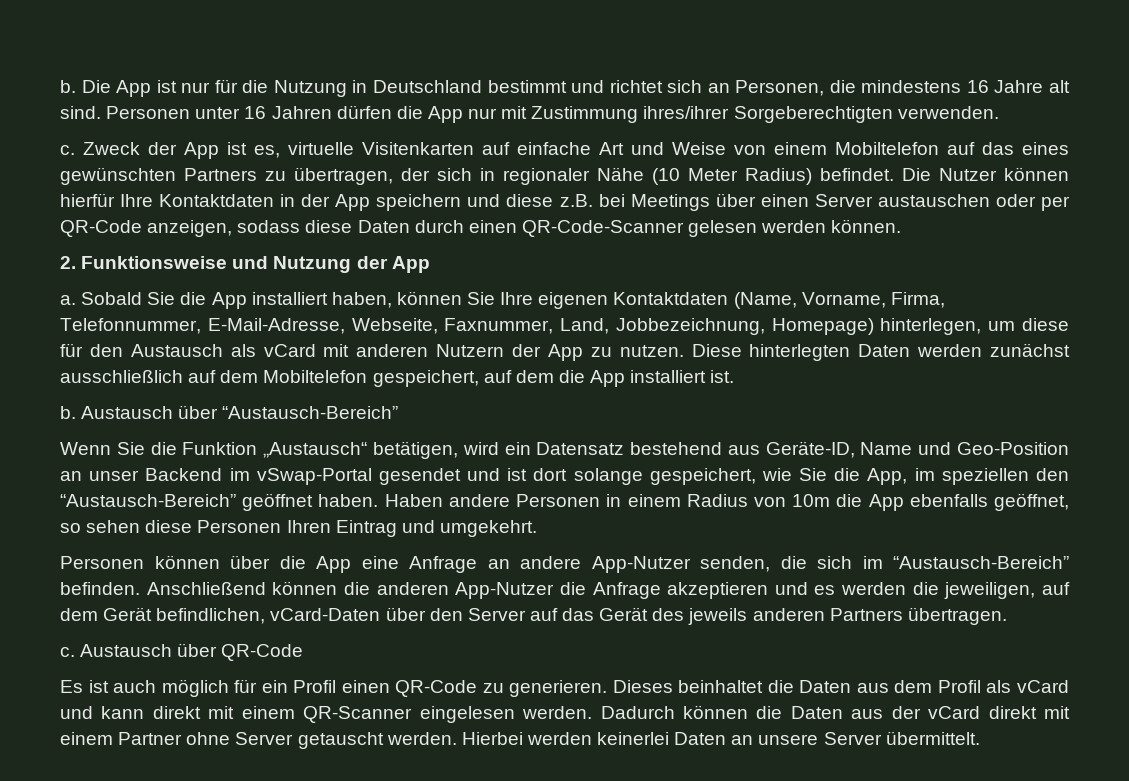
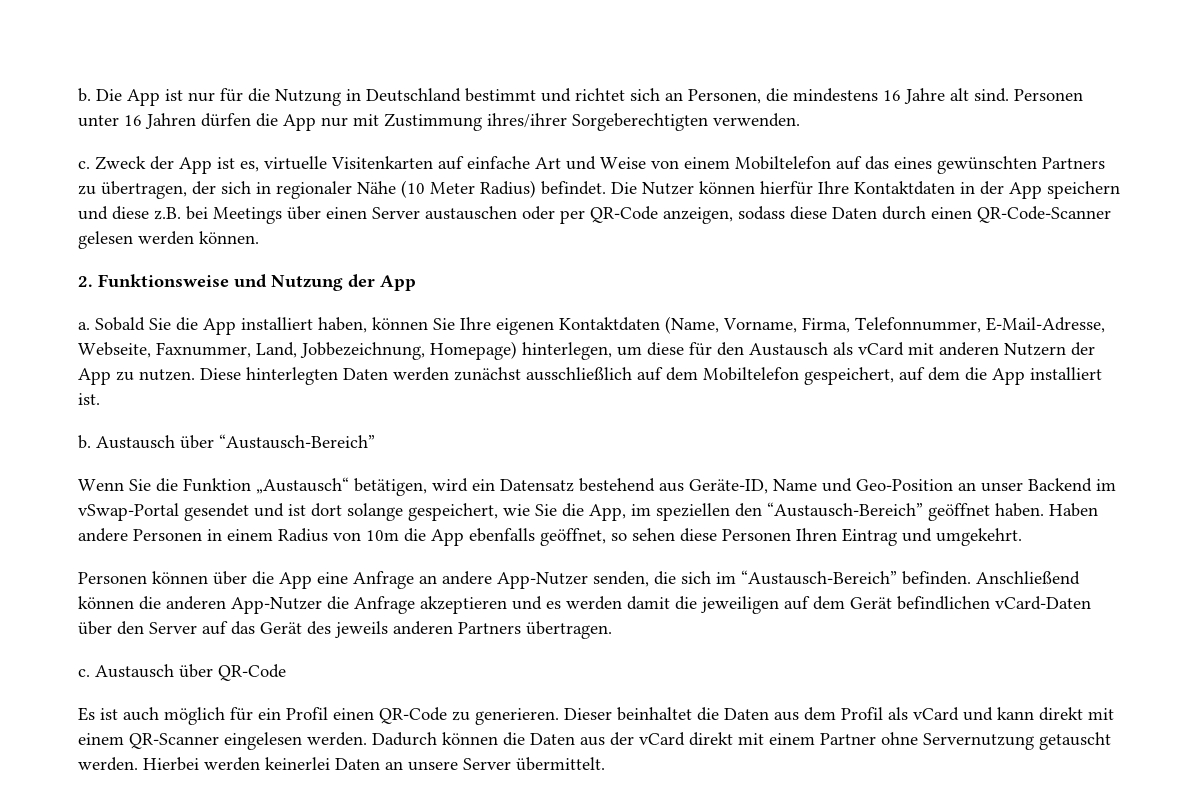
- Anschließend können die anderen App-Nutzer die Anfrage akzeptieren und es werden die jeweiligen, auf dem Gerät befindlichen, vCard-Daten über den Server auf das Gerät des jeweils anderen Partners übertragen.
+ Anschließend können die anderen App-Nutzer die Anfrage akzeptieren und es werden damit die jeweiligen auf dem Gerät befindlichen vCard-Daten über den Server auf das Gerät des jeweils anderen Partners übertragen.
- Dieses beinhaltet die Daten aus dem Profil als vCard und kann direkt mit einem QR-Scanner eingelesen werden.
+ Dieser beinhaltet die Daten aus dem Profil als vCard und kann direkt mit einem QR-Scanner eingelesen werden.
- Dadurch können die Daten aus der vCard direkt mit einem Partner ohne Server getauscht werden.
+ Dadurch können die Daten aus der vCard direkt mit einem Partner ohne Servernutzung getauscht werden.

